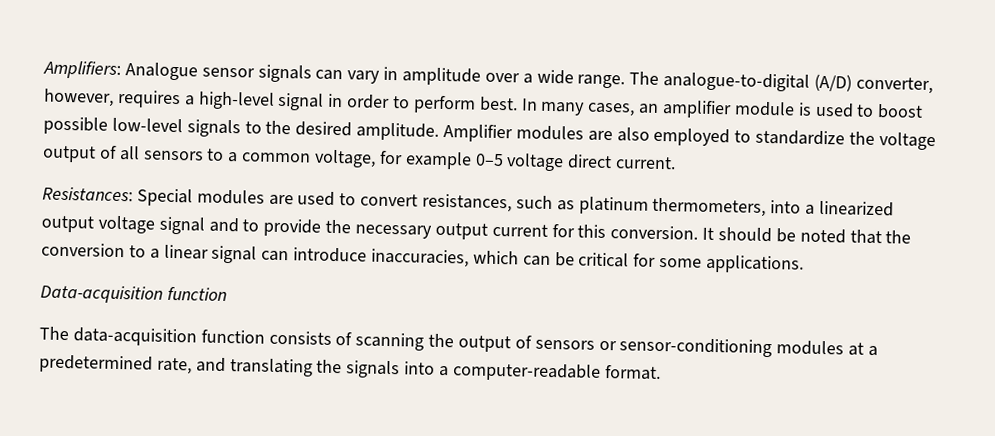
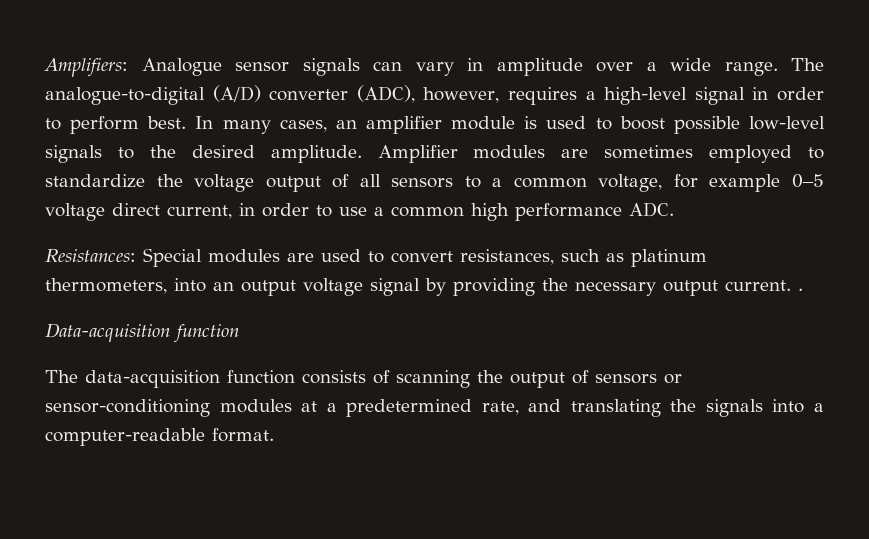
- The analogue-to-digital (A/D) converter, however, requires a high-level signal in order to perform best.
+ The analogue-to-digital (A/D) converter (ADC), however, requires a high-level signal in order to perform best.
- Amplifier modules are also employed to standardize the voltage output of all sensors to a common voltage, for example 0–5 voltage direct current.
+ Amplifier modules are sometimes employed to standardize the voltage output of all sensors to a common voltage, for example 0–5 voltage direct current, in order to use a common high performance ADC.
- Resistances: Special modules are used to convert resistances, such as platinum thermometers, into a linearized output voltage signal and to provide the necessary output current for this conversion. It should be noted that the conversion to a linear signal can introduce inaccuracies, which can be critical for some applications.
+ Resistances: Special modules are used to convert resistances, such as platinum thermometers, into an output voltage signal by providing the necessary output current. .

